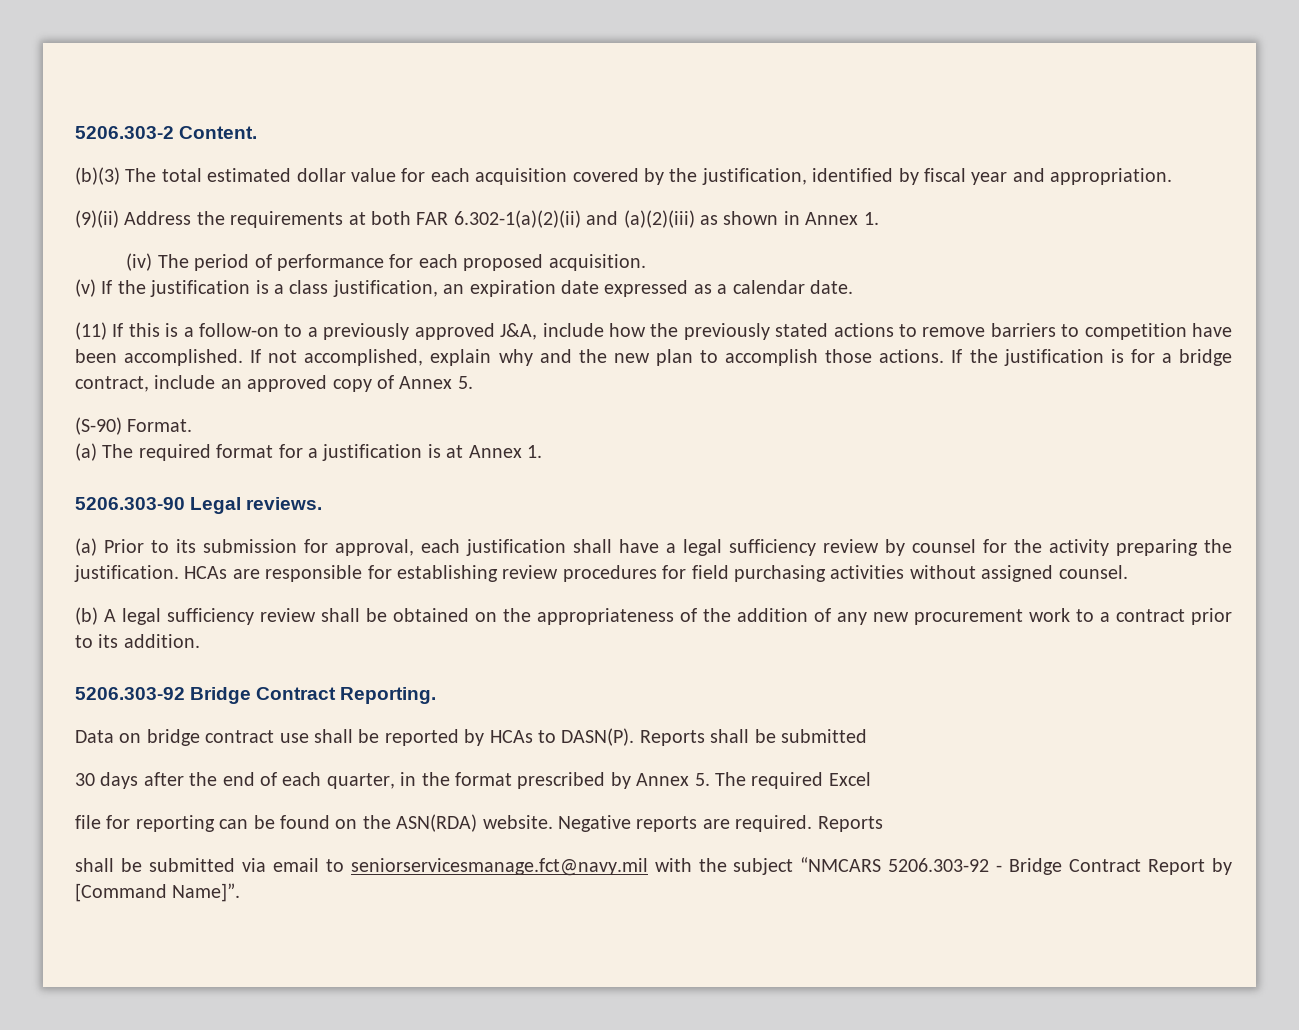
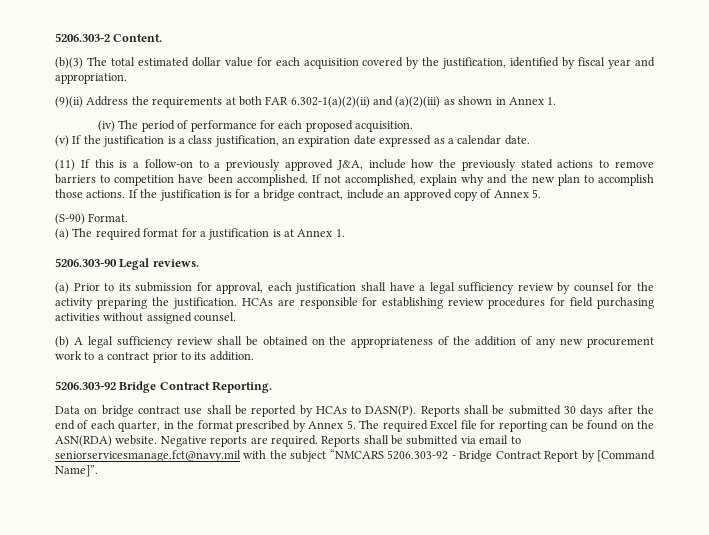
- Reports shall be submitted
- 30 days after the end of each quarter, in the format prescribed by Annex 5. The required Excel
- file for reporting can be found on the ASN(RDA) website.
+ Reports shall be submitted 30 days after the end of each quarter, in the format prescribed by Annex 5. The required Excel file for reporting can be found on the ASN(RDA) website.
- Negative reports are required. Reports
- shall be submitted via email to seniorservicesmanage.fct@navy.mil with the subject “NMCARS 5206.303-92 - Bridge Contract Report by [Command Name]”.
+ Negative reports are required. Reports shall be submitted via email to seniorservicesmanage.fct@navy.mil with the subject “NMCARS 5206.303-92 - Bridge Contract Report by [Command Name]”.

